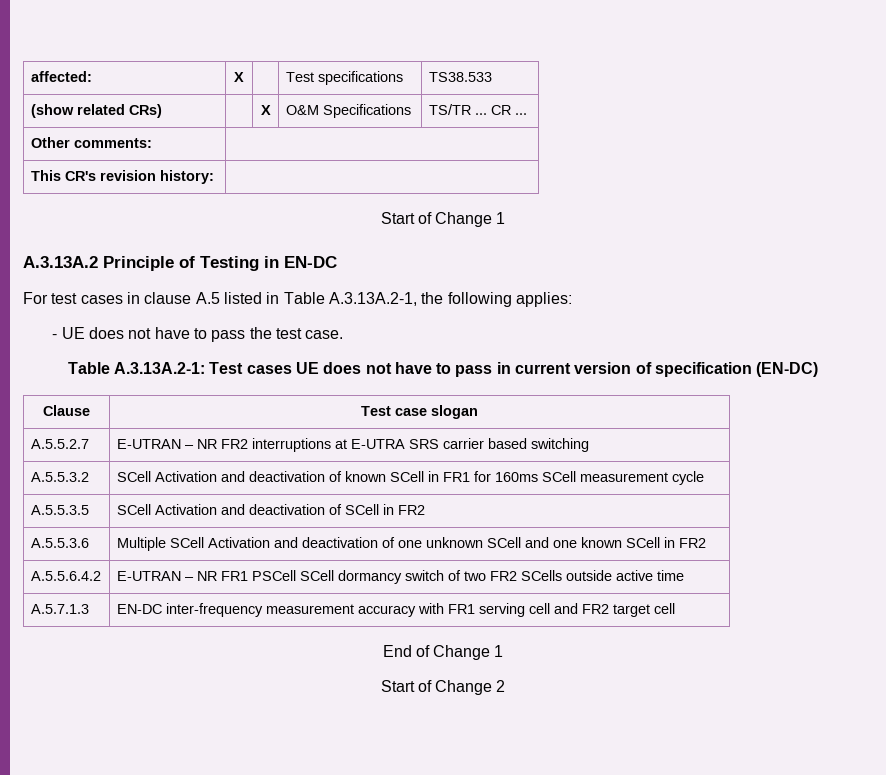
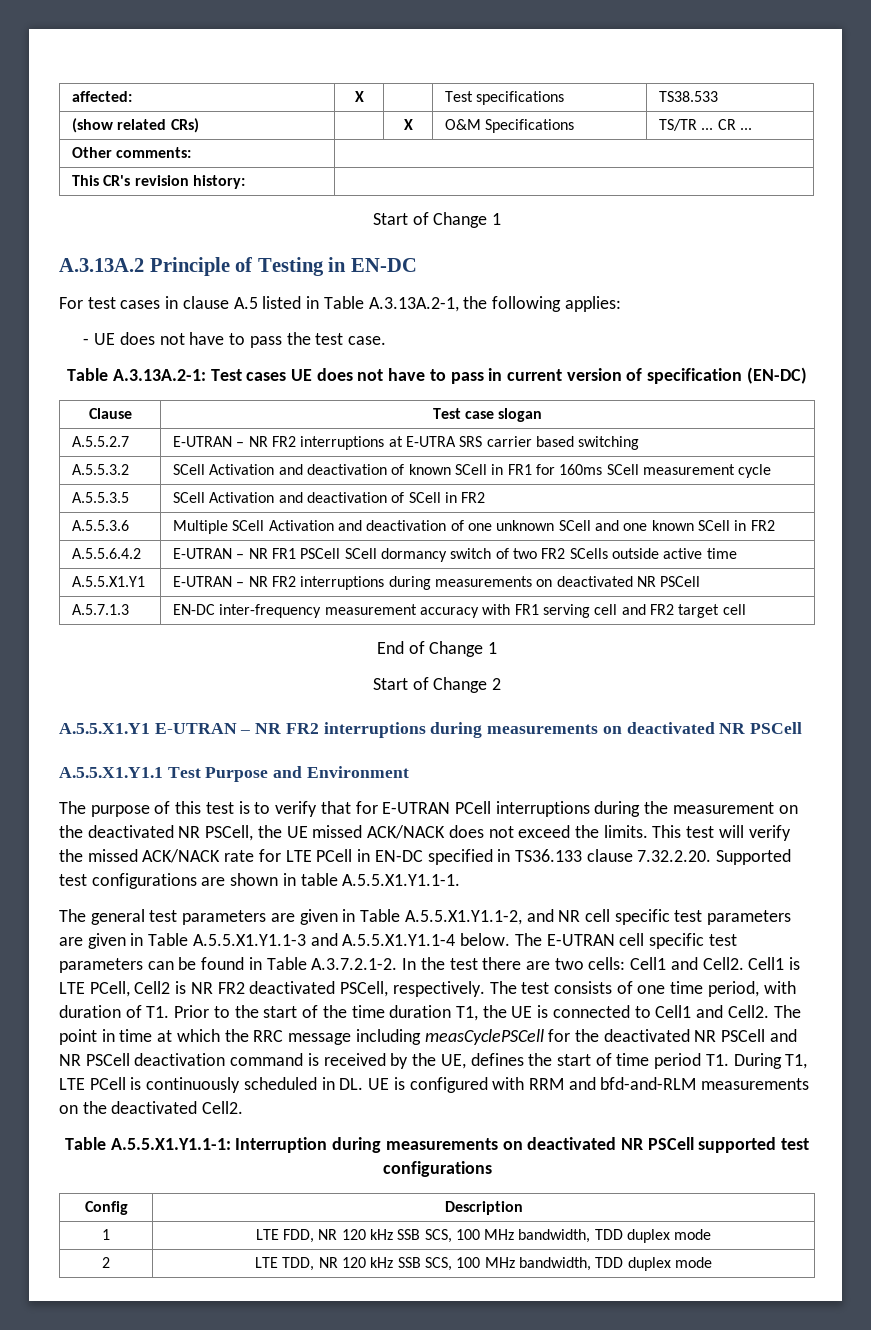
+ A.5.5.X1.Y1 | E-UTRAN – NR FR2 interruptions during measurements on deactivated NR PSCell
+ A.5.5.X1.Y1 E-UTRAN – NR FR2 interruptions during measurements on deactivated NR PSCell
+ A.5.5.X1.Y1.1 Test Purpose and Environment
+ The purpose of this test is to verify that for E-UTRAN PCell interruptions during the measurement on the deactivated NR PSCell, the UE missed ACK/NACK does not exceed the limits. This test will verify the missed ACK/NACK rate for LTE PCell in EN-DC specified in TS36.133 clause 7.32.2.20. Supported test configurations are shown in table A.5.5.X1.Y1.1-1.
+ The general test parameters are given in Table A.5.5.X1.Y1.1-2, and NR cell specific test parameters are given in Table A.5.5.X1.Y1.1-3 and A.5.5.X1.Y1.1-4 below. The E-UTRAN cell specific test parameters can be found in Table A.3.7.2.1-2. In the test there are two cells: Cell1 and Cell2. Cell1 is LTE PCell, Cell2 is NR FR2 deactivated PSCell, respectively. The test consists of one time period, with duration of T1. Prior to the start of the time duration T1, the UE is connected to Cell1 and Cell2. The point in time at which the RRC message including measCyclePSCell for the deactivated NR PSCell and NR PSCell deactivation command is received by the UE, defines the start of time period T1. During T1, LTE PCell is continuously scheduled in DL. UE is configured with RRM and bfd-and-RLM measurements on the deactivated Cell2.
+ Table A.5.5.X1.Y1.1-1: Interruption during measurements on deactivated NR PSCell supported test configurations
+ Config | Description
+ 1 | LTE FDD, NR 120 kHz SSB SCS, 100 MHz bandwidth, TDD duplex mode
+ 2 | LTE TDD, NR 120 kHz SSB SCS, 100 MHz bandwidth, TDD duplex mode

